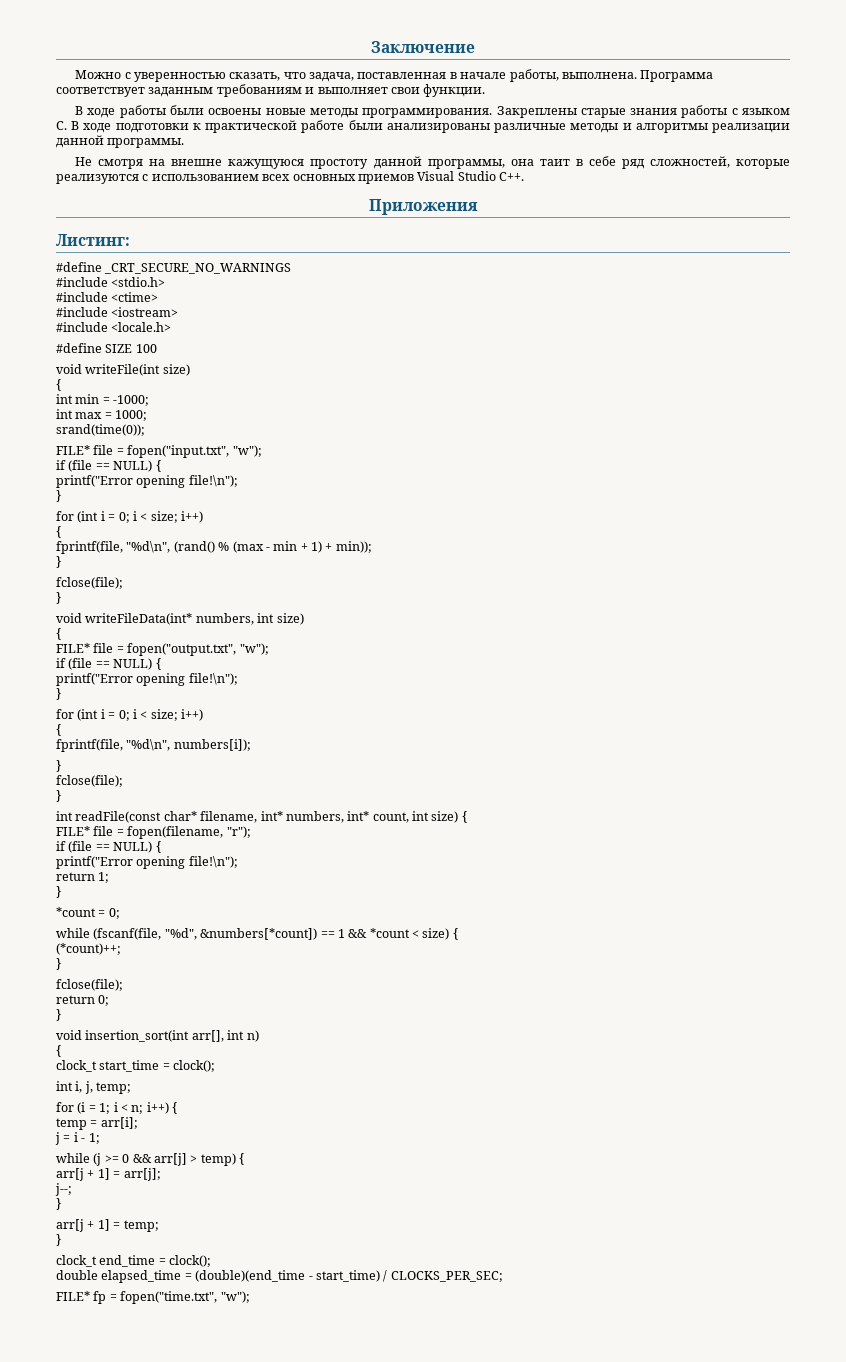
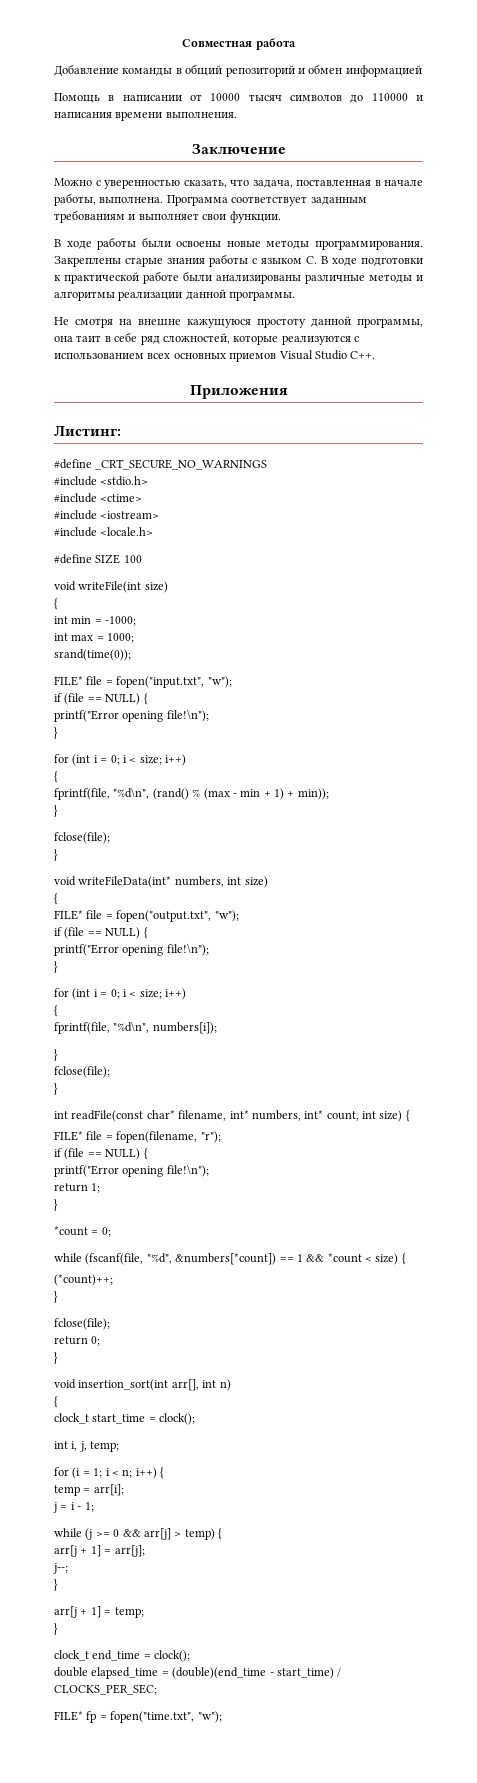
+ Совместная работа
+ Добавление команды в общий репозиторий и обмен информацией
+ Помощь в написании от 10000 тысяч символов до 110000 и написания времени выполнения.

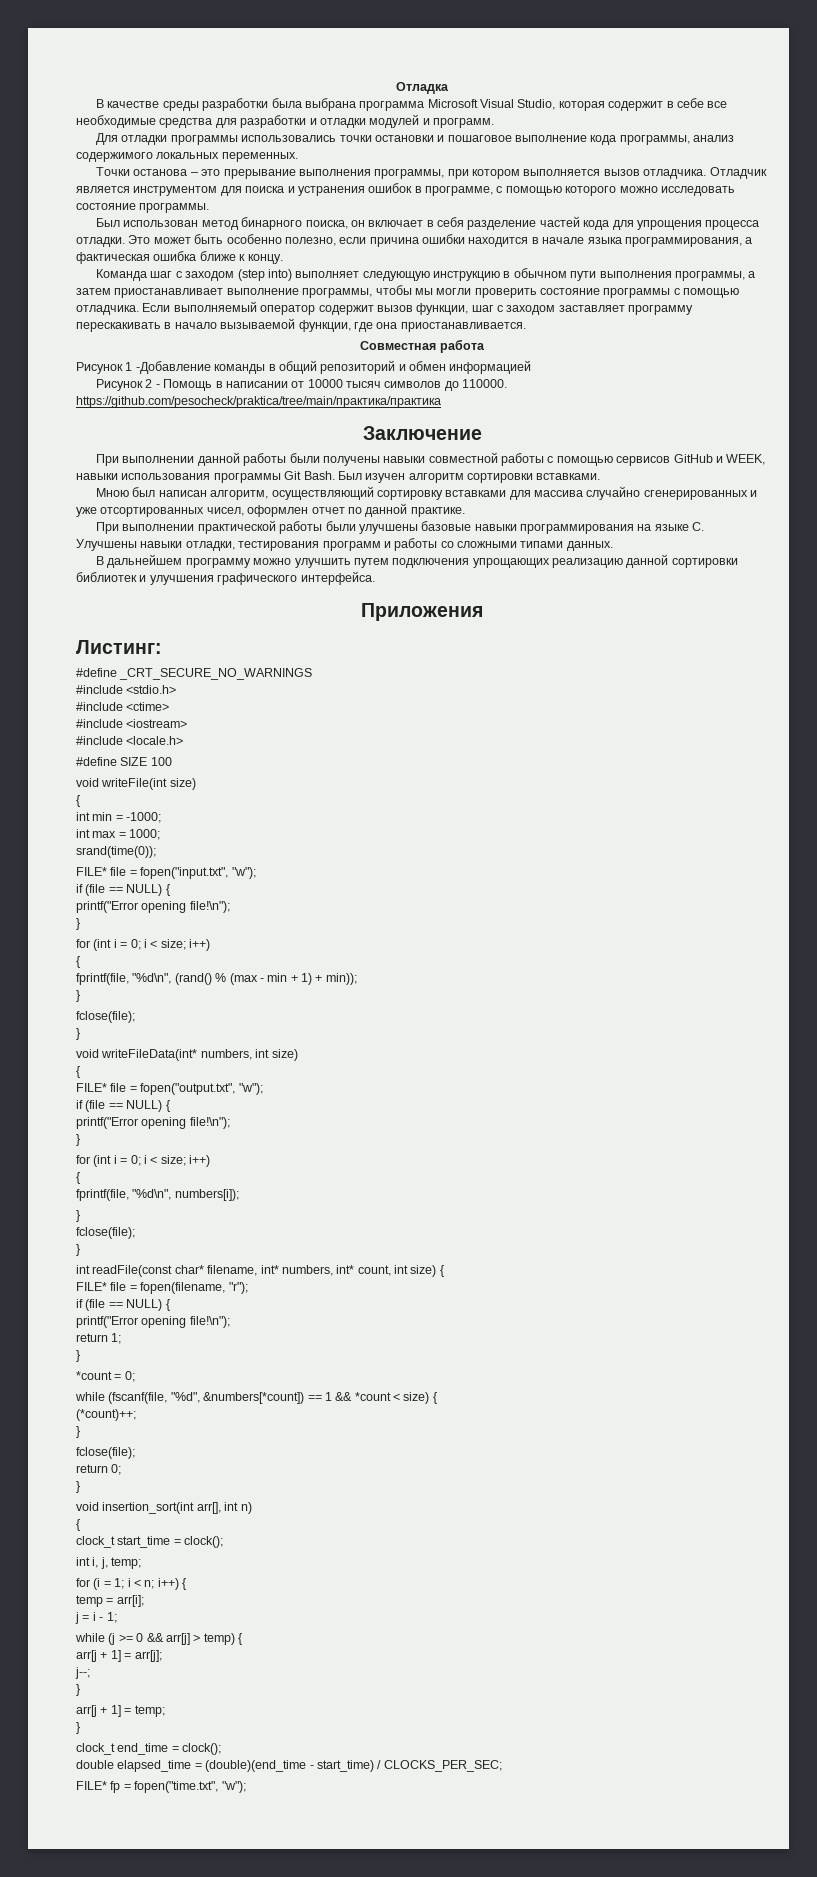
+ Отладка
+ В качестве среды разработки была выбрана программа Microsoft Visual Studio, которая содержит в себе все необходимые средства для разработки и отладки модулей и программ.
+ Для отладки программы использовались точки остановки и пошаговое выполнение кода программы, анализ содержимого локальных переменных.
+ Точки останова – это прерывание выполнения программы, при котором выполняется вызов отладчика. Отладчик является инструментом для поиска и устранения ошибок в программе, с помощью которого можно исследовать состояние программы.
+ Был использован метод бинарного поиска, он включает в себя разделение частей кода для упрощения процесса отладки. Это может быть особенно полезно, если причина ошибки находится в начале языка программирования, а фактическая ошибка ближе к концу.
+ Команда шаг с заходом (step into) выполняет следующую инструкцию в обычном пути выполнения программы, а затем приостанавливает выполнение программы, чтобы мы могли проверить состояние программы с помощью отладчика. Если выполняемый оператор содержит вызов функции, шаг с заходом заставляет программу перескакивать в начало вызываемой функции, где она приостанавливается.
- Добавление команды в общий репозиторий и обмен информацией
+ Рисунок 1 -Добавление команды в общий репозиторий и обмен информацией
- Помощь в написании от 10000 тысяч символов до 110000 и написания времени выполнения.
+ Рисунок 2 - Помощь в написании от 10000 тысяч символов до 110000. https://github.com/pesocheck/praktica/tree/main/практика/практика
  Заключение
- Можно с уверенностью сказать, что задача, поставленная в начале работы, выполнена. Программа соответствует заданным требованиям и выполняет свои функции.
- В ходе работы были освоены новые методы программирования. Закреплены старые знания работы с языком С. В ходе подготовки к практической работе были анализированы различные методы и алгоритмы реализации данной программы.
- Не смотря на внешне кажущуюся простоту данной программы, она таит в себе ряд сложностей, которые реализуются с использованием всех основных приемов Visual Studio C++.
+ При выполнении данной работы были получены навыки совместной работы с помощью сервисов GitHub и WEEK, навыки использования программы Git Bash. Был изучен алгоритм сортировки вставками.
+ Мною был написан алгоритм, осуществляющий сортировку вставками для массива случайно сгенерированных и уже отсортированных чисел, оформлен отчет по данной практике.
+ При выполнении практической работы были улучшены базовые навыки программирования на языке С. Улучшены навыки отладки, тестирования программ и работы со сложными типами данных.
+ В дальнейшем программу можно улучшить путем подключения упрощающих реализацию данной сортировки библиотек и улучшения графического интерфейса.

